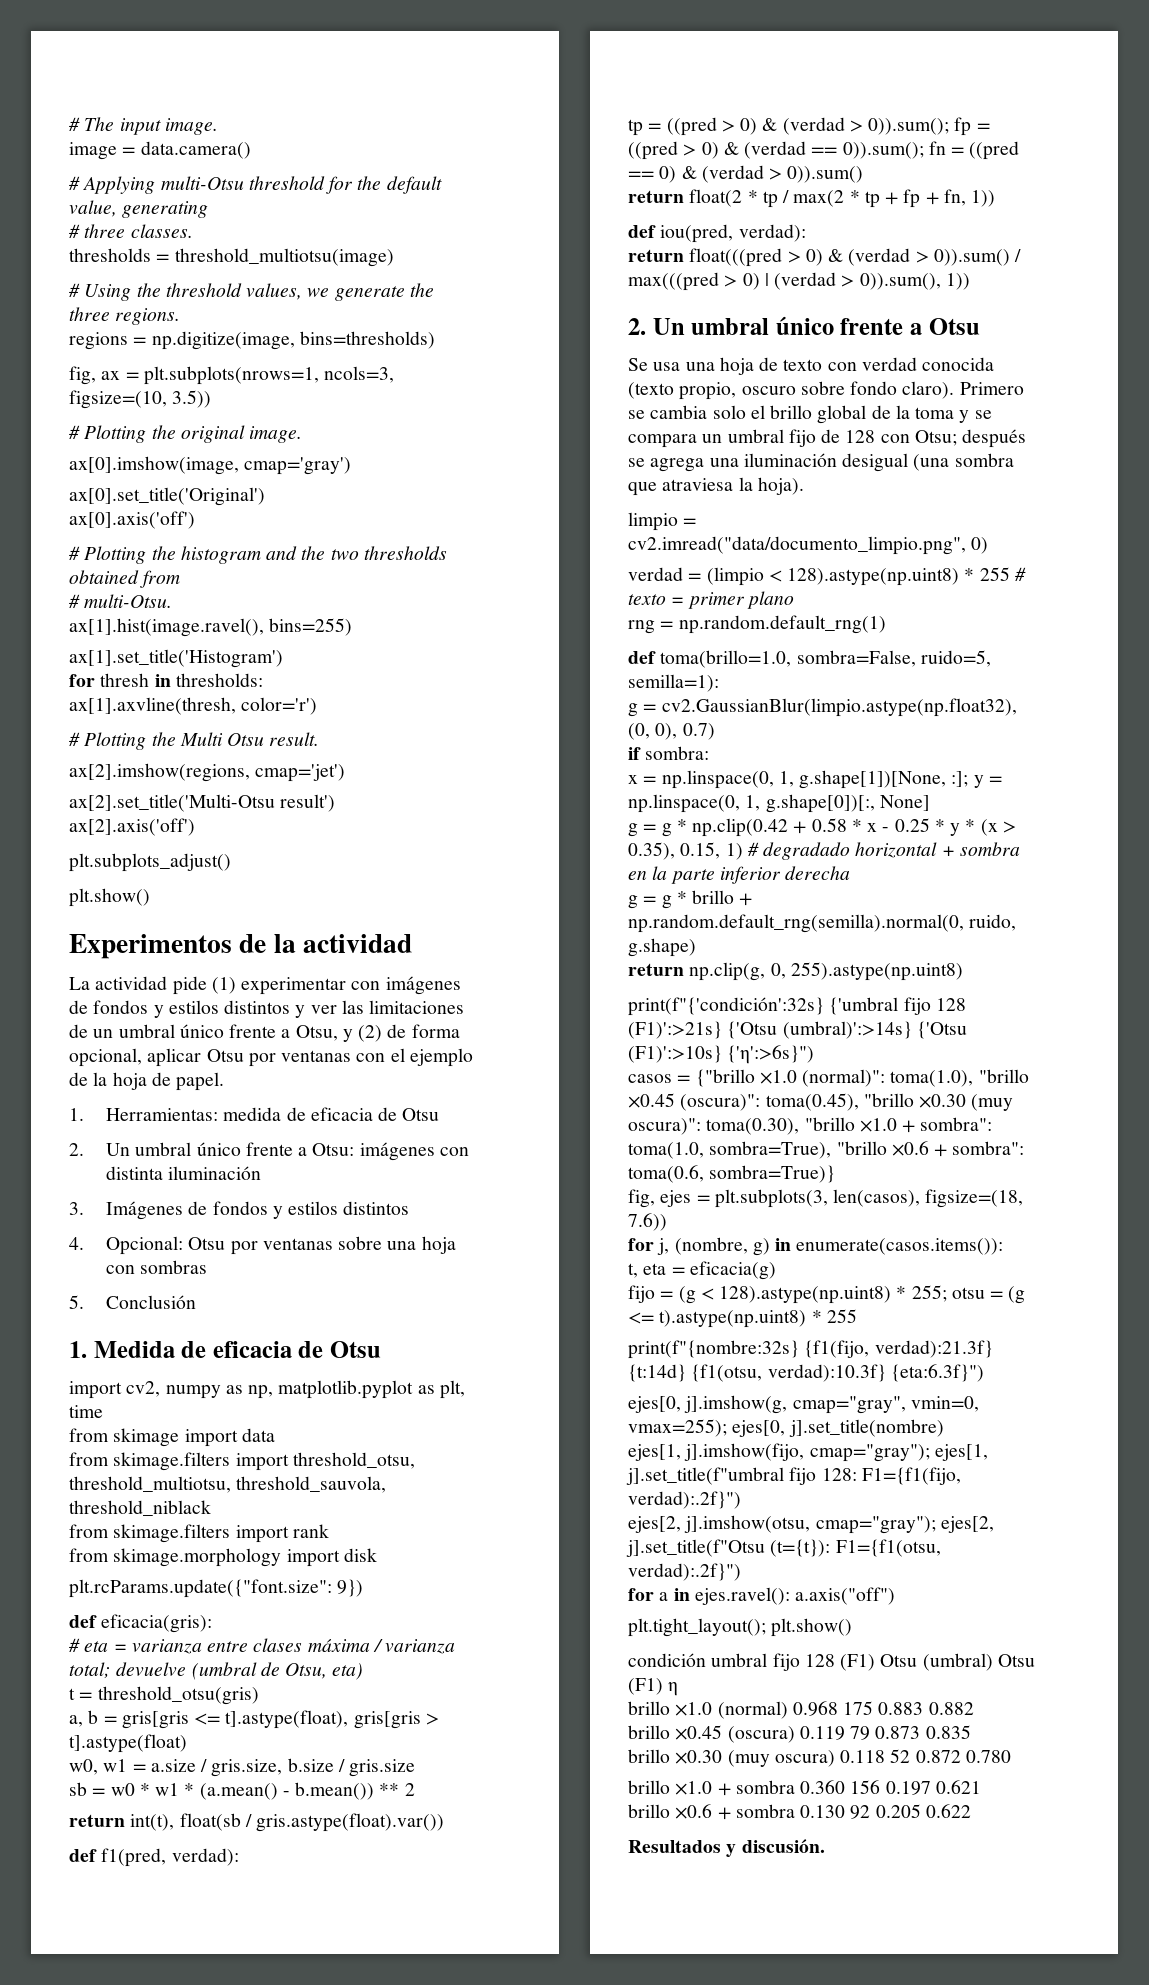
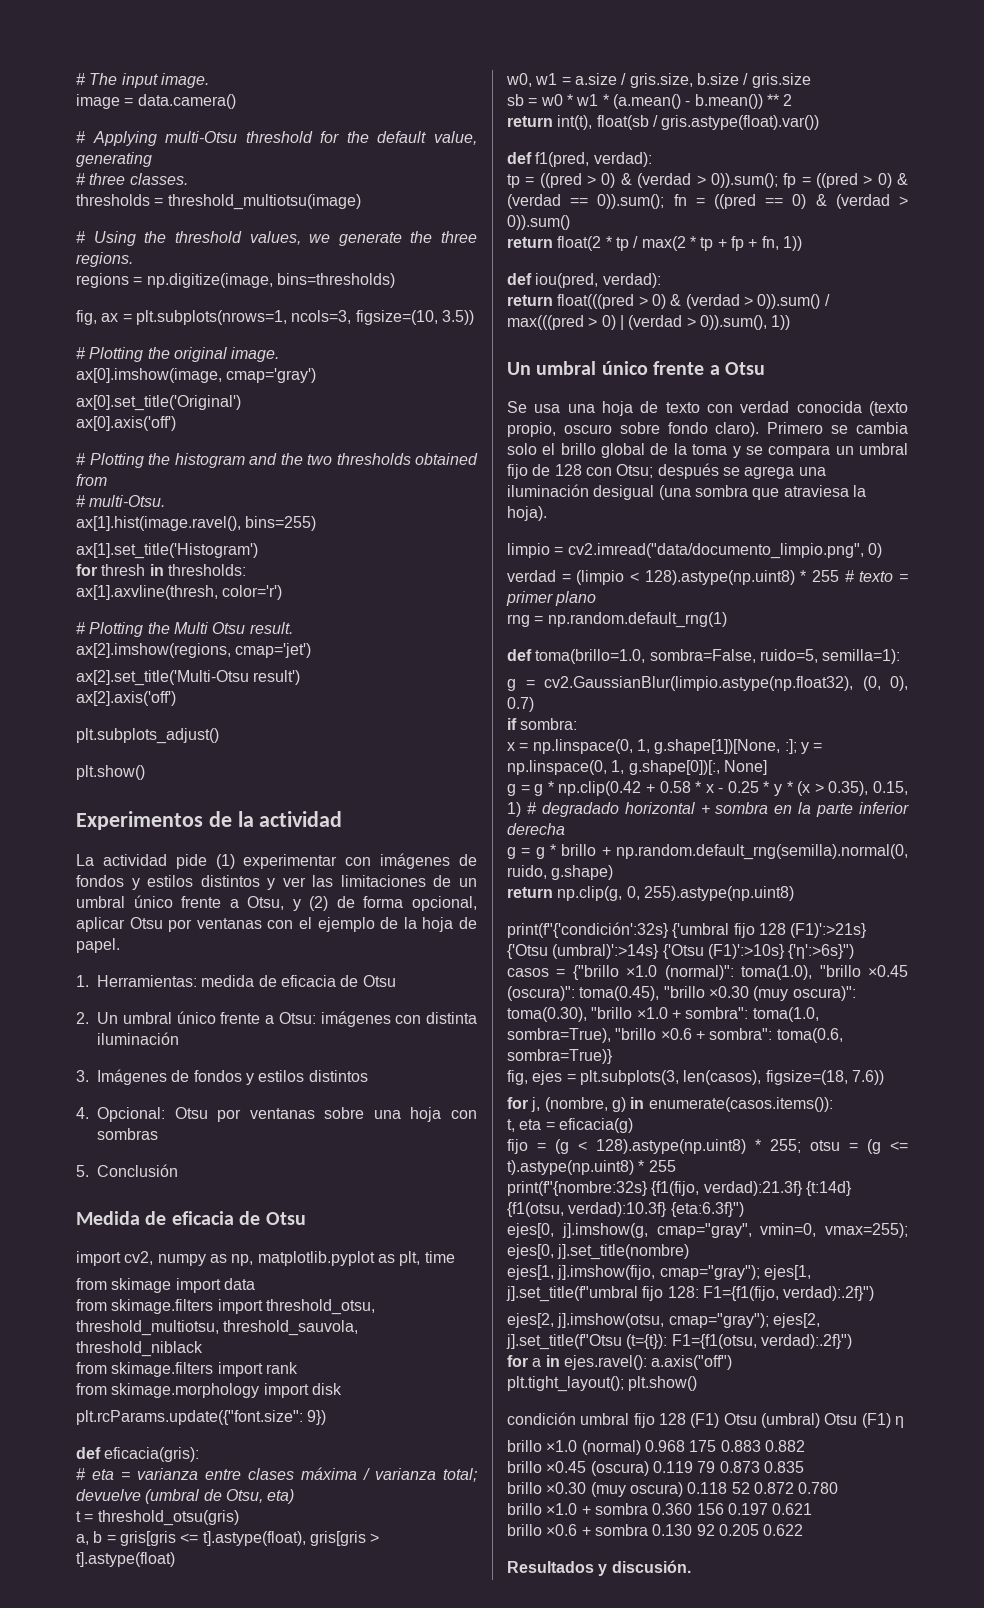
- 1. Medida de eficacia de Otsu
+ Medida de eficacia de Otsu
- 2. Un umbral único frente a Otsu
+ Un umbral único frente a Otsu

